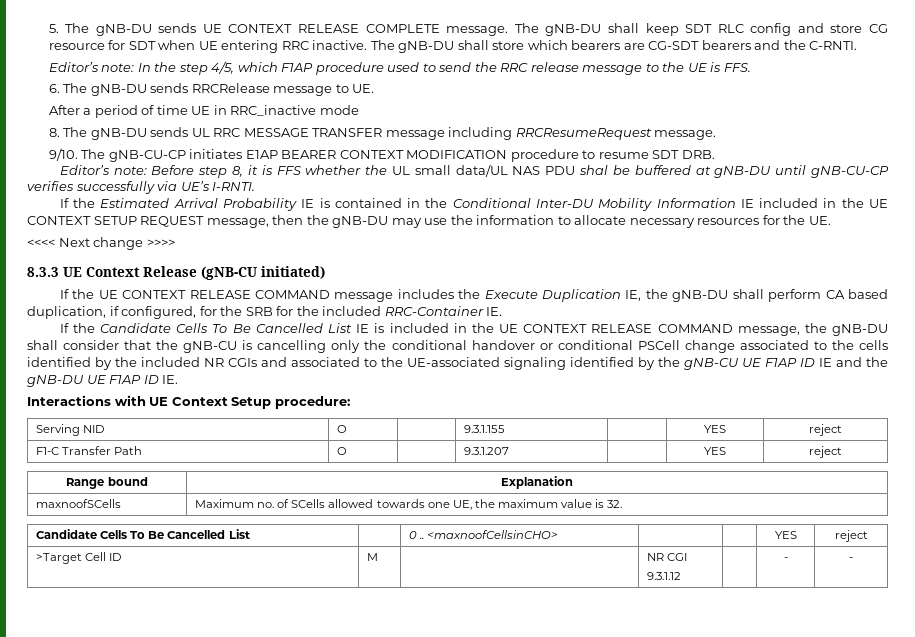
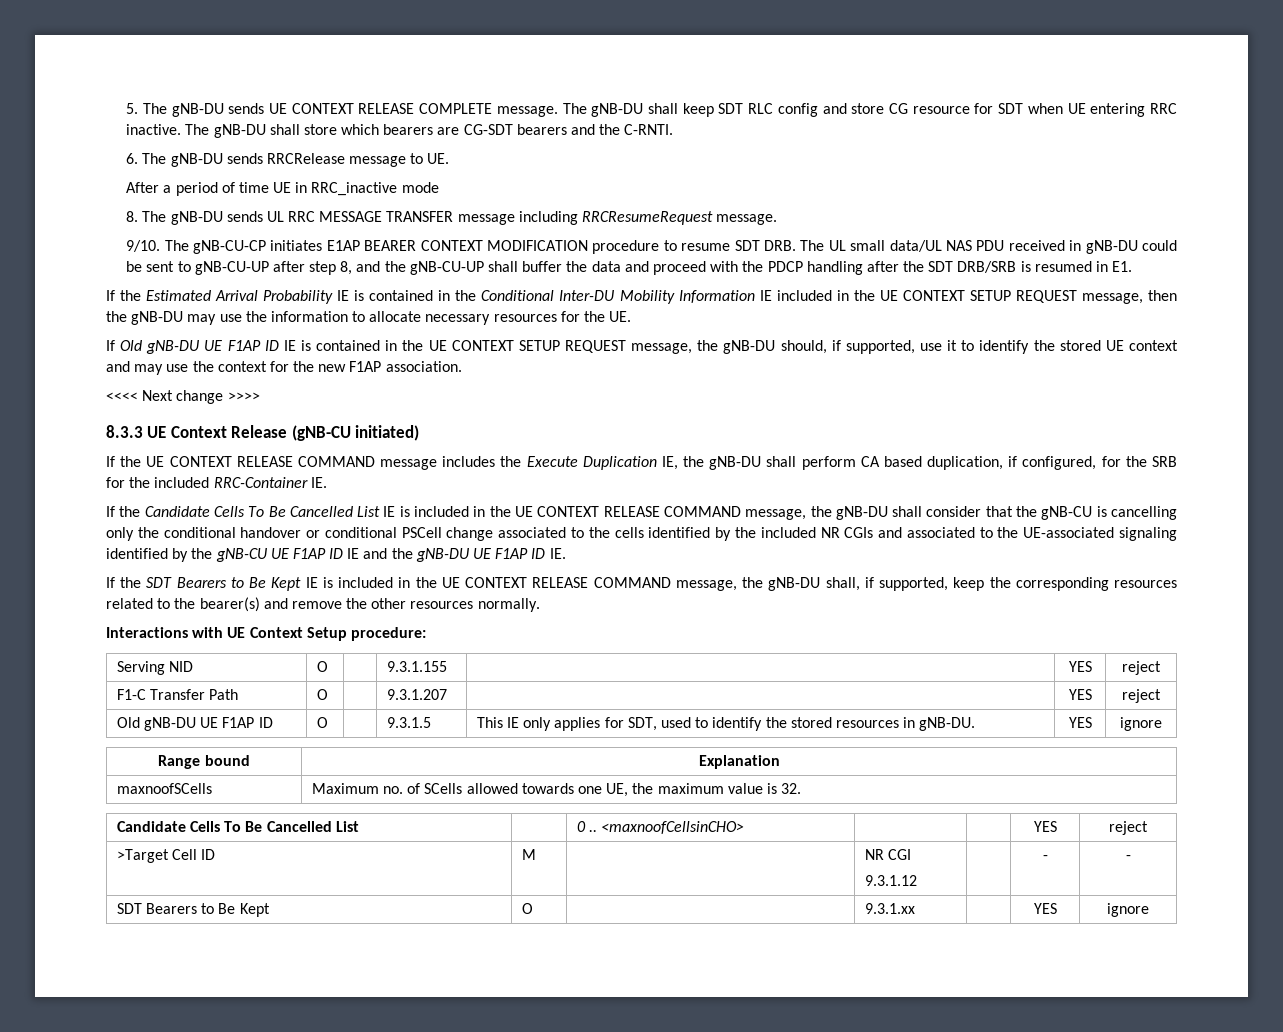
- Editor’s note: In the step 4/5, which F1AP procedure used to send the RRC release message to the UE is FFS.
- The gNB-CU-CP initiates E1AP BEARER CONTEXT MODIFICATION procedure to resume SDT DRB.
- Editor’s note: Before step 8, it is FFS whether the UL small data/UL NAS PDU shal be buffered at gNB-DU until gNB-CU-CP verifies successfully via UE’s I-RNTI.
+ The gNB-CU-CP initiates E1AP BEARER CONTEXT MODIFICATION procedure to resume SDT DRB. The UL small data/UL NAS PDU received in gNB-DU could be sent to gNB-CU-UP after step 8, and the gNB-CU-UP shall buffer the data and proceed with the PDCP handling after the SDT DRB/SRB is resumed in E1.
+ If Old gNB-DU UE F1AP ID IE is contained in the UE CONTEXT SETUP REQUEST message, the gNB-DU should, if supported, use it to identify the stored UE context and may use the context for the new F1AP association.
+ If the SDT Bearers to Be Kept IE is included in the UE CONTEXT RELEASE COMMAND message, the gNB-DU shall, if supported, keep the corresponding resources related to the bearer(s) and remove the other resources normally.
+ Old gNB-DU UE F1AP ID | O | | 9.3.1.5 | This IE only applies for SDT, used to identify the stored resources in gNB-DU. | YES | ignore
+ SDT Bearers to Be Kept | O | | 9.3.1.xx | | YES | ignore

